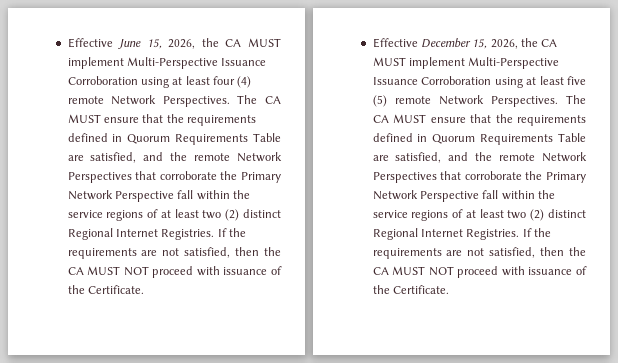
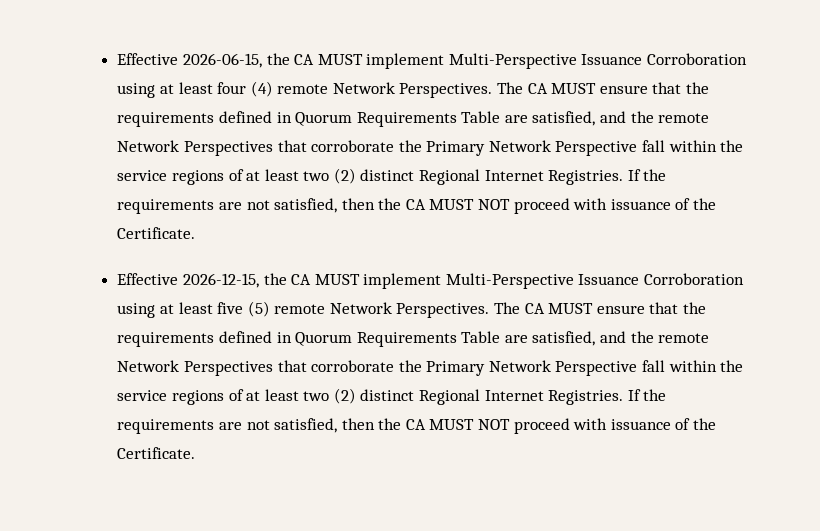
- Effective June 15, 2026, the CA MUST implement Multi-Perspective Issuance Corroboration using at least four (4) remote Network Perspectives.
+ Effective 2026-06-15, the CA MUST implement Multi-Perspective Issuance Corroboration using at least four (4) remote Network Perspectives.
- Effective December 15, 2026, the CA MUST implement Multi-Perspective Issuance Corroboration using at least five (5) remote Network Perspectives.
+ Effective 2026-12-15, the CA MUST implement Multi-Perspective Issuance Corroboration using at least five (5) remote Network Perspectives.

